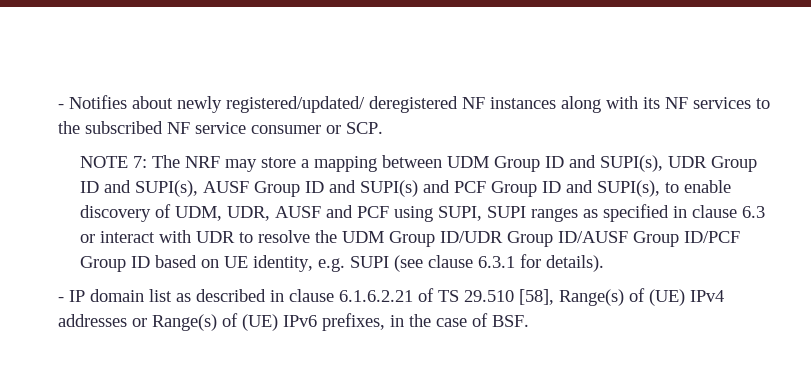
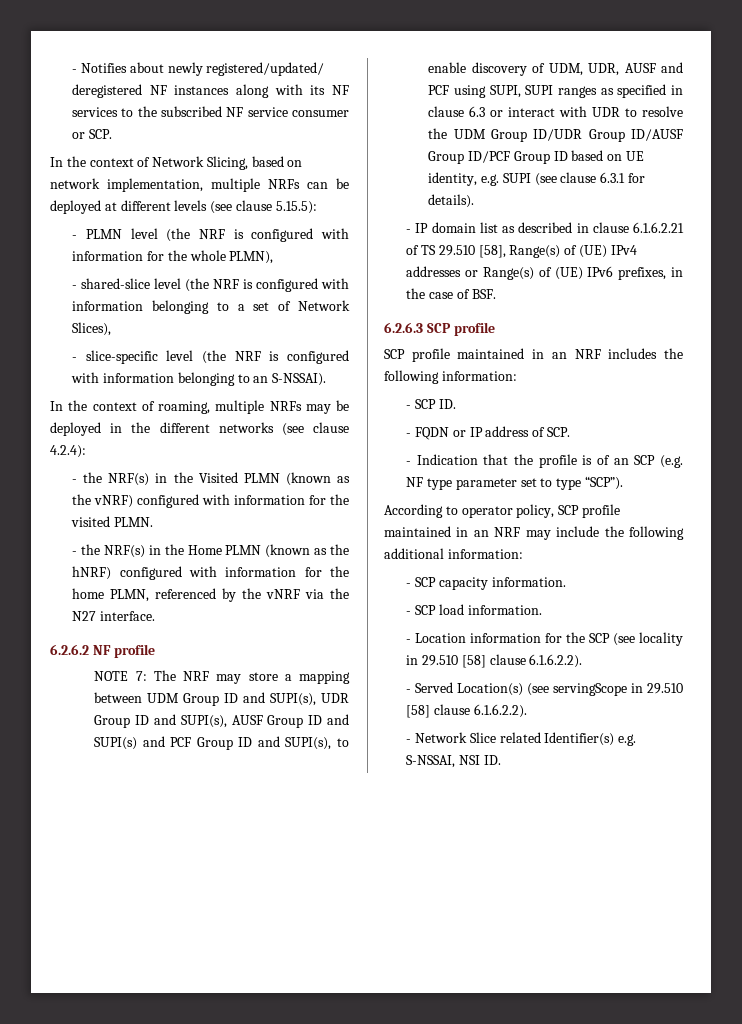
+ In the context of Network Slicing, based on network implementation, multiple NRFs can be deployed at different levels (see clause 5.15.5):
+ - PLMN level (the NRF is configured with information for the whole PLMN),
+ - shared-slice level (the NRF is configured with information belonging to a set of Network Slices),
+ - slice-specific level (the NRF is configured with information belonging to an S-NSSAI).
+ In the context of roaming, multiple NRFs may be deployed in the different networks (see clause 4.2.4):
+ - the NRF(s) in the Visited PLMN (known as the vNRF) configured with information for the visited PLMN.
+ - the NRF(s) in the Home PLMN (known as the hNRF) configured with information for the home PLMN, referenced by the vNRF via the N27 interface.
+ 6.2.6.2 NF profile
+ 6.2.6.3 SCP profile
+ SCP profile maintained in an NRF includes the following information:
+ - SCP ID.
+ - FQDN or IP address of SCP.
+ - Indication that the profile is of an SCP (e.g. NF type parameter set to type “SCP”).
+ According to operator policy, SCP profile maintained in an NRF may include the following additional information:
+ - SCP capacity information.
+ - SCP load information.
+ - Location information for the SCP (see locality in 29.510 [58] clause 6.1.6.2.2).
+ - Served Location(s) (see servingScope in 29.510 [58] clause 6.1.6.2.2).
+ - Network Slice related Identifier(s) e.g. S-NSSAI, NSI ID.

